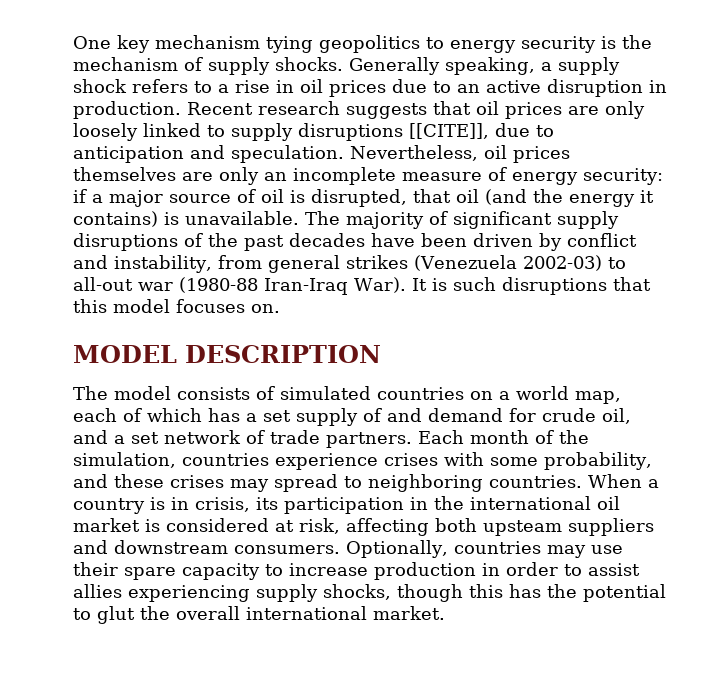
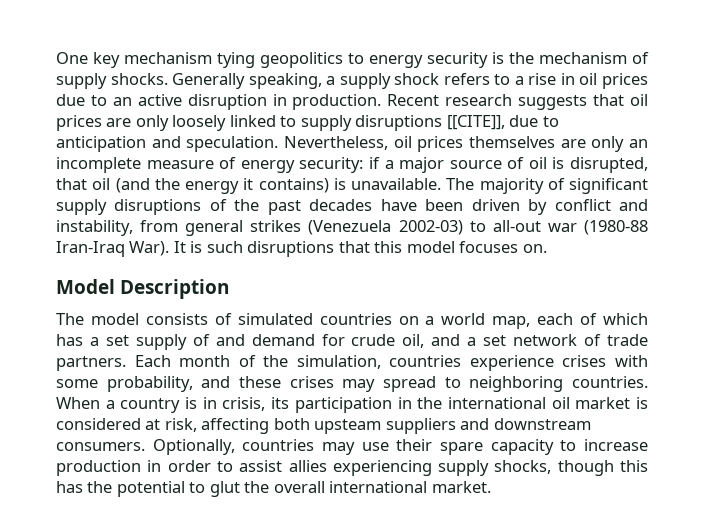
- MODEL DESCRIPTION
+ Model Description

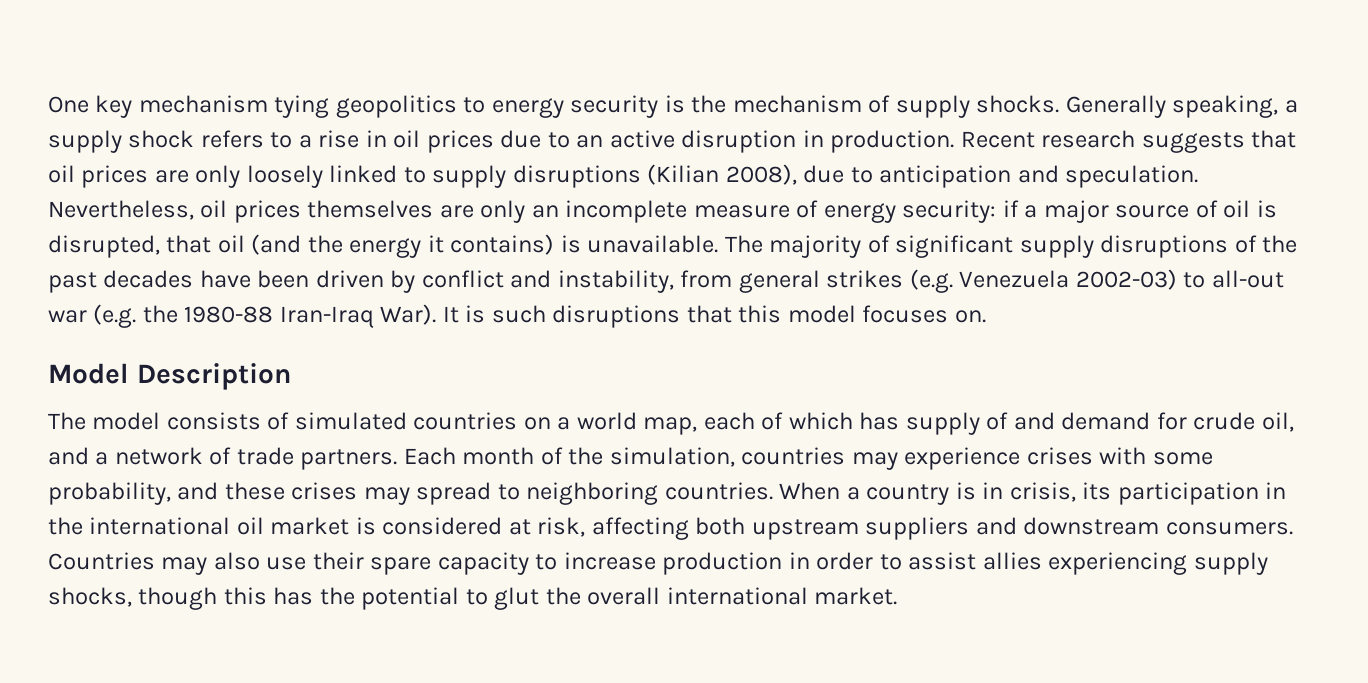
- Recent research suggests that oil prices are only loosely linked to supply disruptions [[CITE]], due to anticipation and speculation.
+ Recent research suggests that oil prices are only loosely linked to supply disruptions (Kilian 2008), due to anticipation and speculation.
- The majority of significant supply disruptions of the past decades have been driven by conflict and instability, from general strikes (Venezuela 2002-03) to all-out war (1980-88 Iran-Iraq War).
+ The majority of significant supply disruptions of the past decades have been driven by conflict and instability, from general strikes (e.g. Venezuela 2002-03) to all-out war (e.g. the 1980-88 Iran-Iraq War).
- The model consists of simulated countries on a world map, each of which has a set supply of and demand for crude oil, and a set network of trade partners.
+ The model consists of simulated countries on a world map, each of which has supply of and demand for crude oil, and a network of trade partners.
- Each month of the simulation, countries experience crises with some probability, and these crises may spread to neighboring countries.
+ Each month of the simulation, countries may experience crises with some probability, and these crises may spread to neighboring countries.
- When a country is in crisis, its participation in the international oil market is considered at risk, affecting both upsteam suppliers and downstream consumers.
+ When a country is in crisis, its participation in the international oil market is considered at risk, affecting both upstream suppliers and downstream consumers.
- Optionally, countries may use their spare capacity to increase production in order to assist allies experiencing supply shocks, though this has the potential to glut the overall international market.
+ Countries may also use their spare capacity to increase production in order to assist allies experiencing supply shocks, though this has the potential to glut the overall international market.

